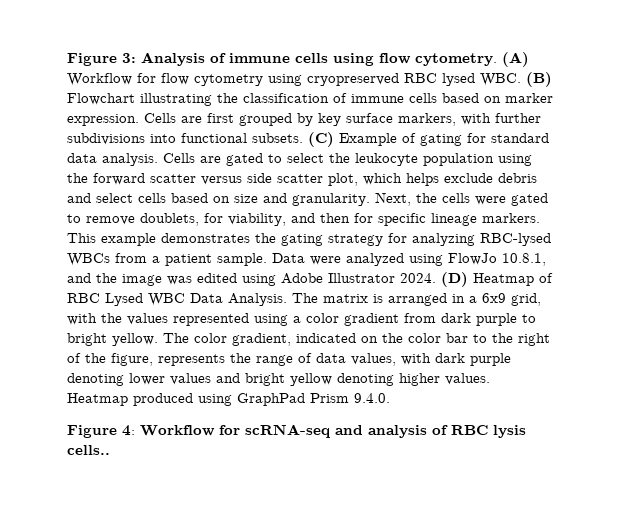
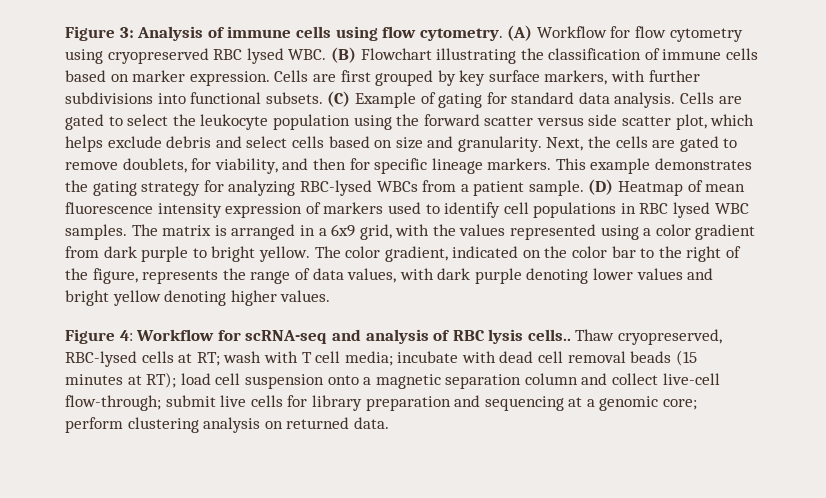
- Next, the cells were gated to remove doublets, for viability, and then for specific lineage markers.
+ Next, the cells are gated to remove doublets, for viability, and then for specific lineage markers.
- Data were analyzed using FlowJo 10.8.1, and the image was edited using Adobe Illustrator 2024. (D) Heatmap of RBC Lysed WBC Data Analysis.
+ (D) Heatmap of mean fluorescence intensity expression of markers used to identify cell populations in RBC lysed WBC samples.
- Heatmap produced using GraphPad Prism 9.4.0.
+ Thaw cryopreserved, RBC-lysed cells at RT; wash with T cell media; incubate with dead cell removal beads (15 minutes at RT); load cell suspension onto a magnetic separation column and collect live-cell flow-through; submit live cells for library preparation and sequencing at a genomic core; perform clustering analysis on returned data.

